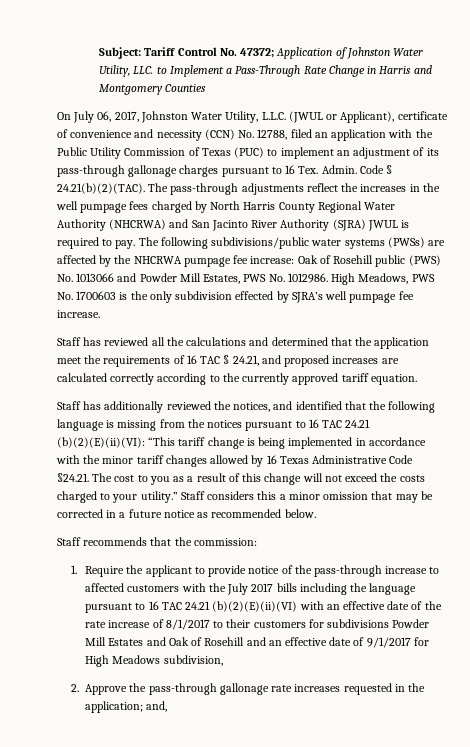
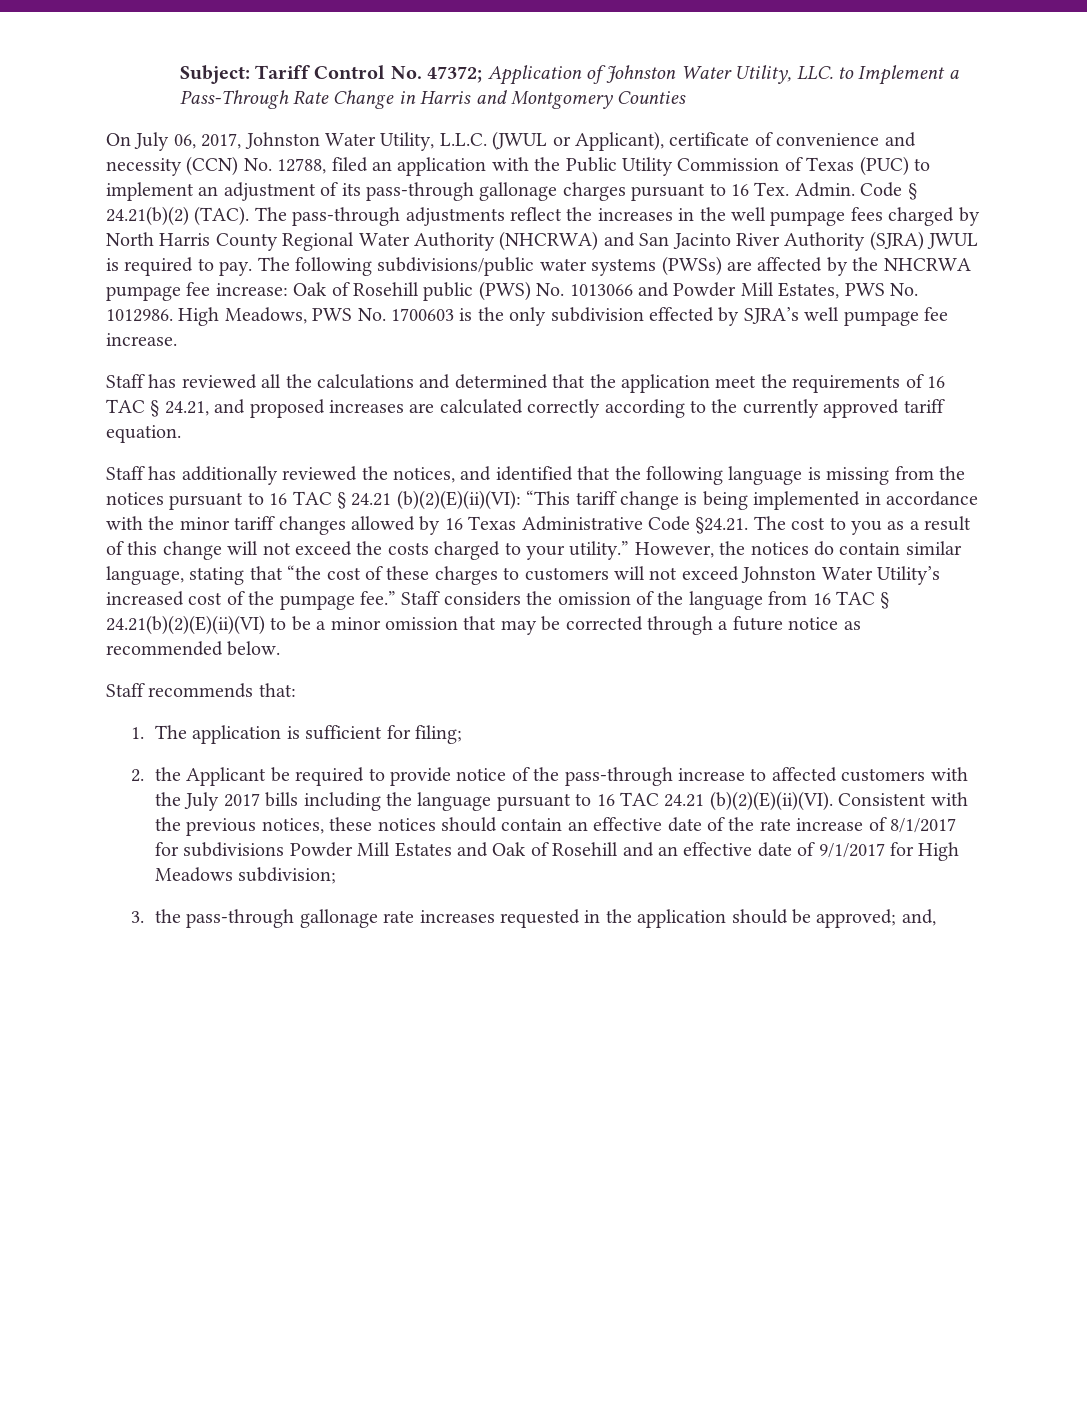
- Code § 24.21(b)(2)(TAC). The pass-through adjustments reflect the increases in the well pumpage fees charged by North Harris County Regional Water Authority (NHCRWA) and San Jacinto River Authority (SJRA) JWUL is required to pay.
+ Code § 24.21(b)(2) (TAC). The pass-through adjustments reflect the increases in the well pumpage fees charged by North Harris County Regional Water Authority (NHCRWA) and San Jacinto River Authority (SJRA) JWUL is required to pay.
- Staff has additionally reviewed the notices, and identified that the following language is missing from the notices pursuant to 16 TAC 24.21 (b)(2)(E)(ii)(VI):
+ Staff has additionally reviewed the notices, and identified that the following language is missing from the notices pursuant to 16 TAC § 24.21 (b)(2)(E)(ii)(VI):
- Staff considers this a minor omission that may be corrected in a future notice as recommended below.
+ However, the notices do contain similar language, stating that “the cost of these charges to customers will not exceed Johnston Water Utility’s increased cost of the pumpage fee.” Staff considers the omission of the language from 16 TAC § 24.21(b)(2)(E)(ii)(VI) to be a minor omission that may be corrected through a future notice as recommended below.
- Staff recommends that the commission:
- 1. Require the applicant to provide notice of the pass-through increase to affected customers with the July 2017 bills including the language pursuant to 16 TAC 24.21 (b)(2)(E)(ii)(VI) with an effective date of the rate increase of 8/1/2017 to their customers for subdivisions Powder Mill Estates and Oak of Rosehill and an effective date of 9/1/2017 for High Meadows subdivision,
- 2. Approve the pass-through gallonage rate increases requested in the application;
+ Staff recommends that:
+ 1. The application is sufficient for filing;
+ 2. the Applicant be required to provide notice of the pass-through increase to affected customers with the July 2017 bills including the language pursuant to 16 TAC 24.21 (b)(2)(E)(ii)(VI). Consistent with the previous notices, these notices should contain an effective date of the rate increase of 8/1/2017 for subdivisions Powder Mill Estates and Oak of Rosehill and an effective date of 9/1/2017 for High Meadows subdivision;
+ 3. the pass-through gallonage rate increases requested in the application should be approved;

